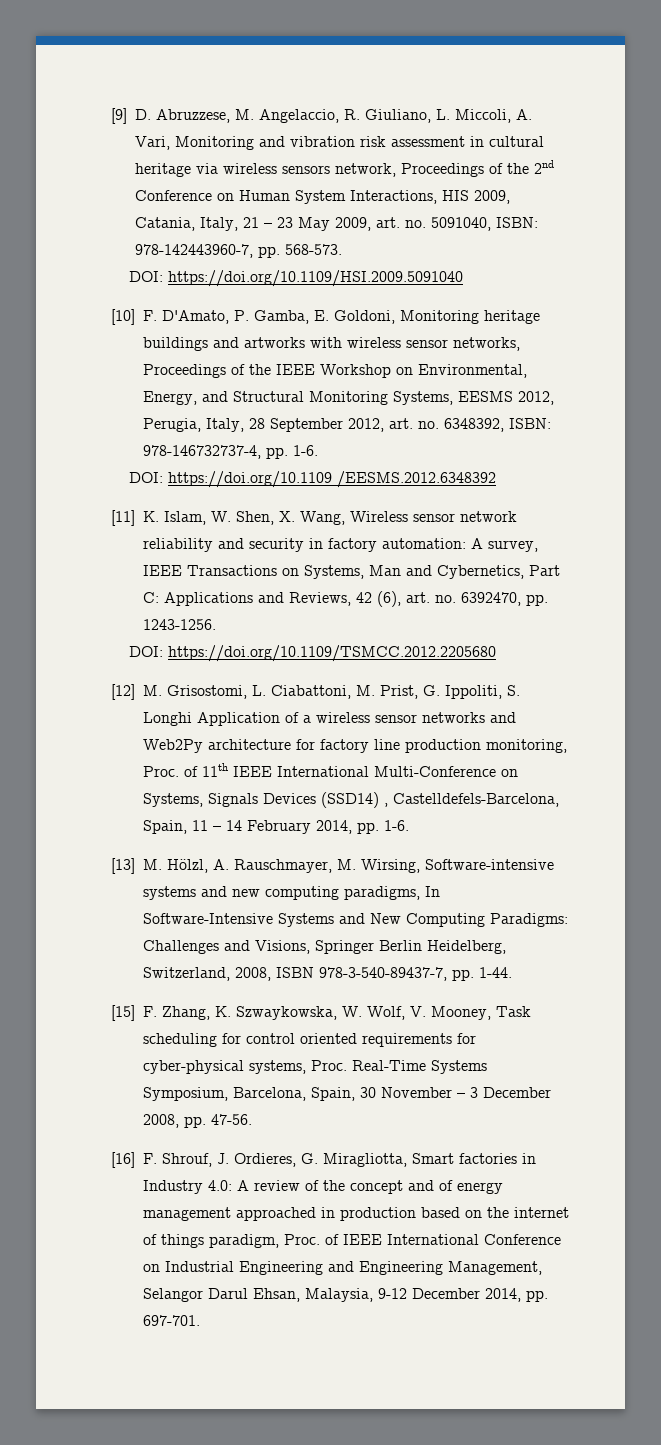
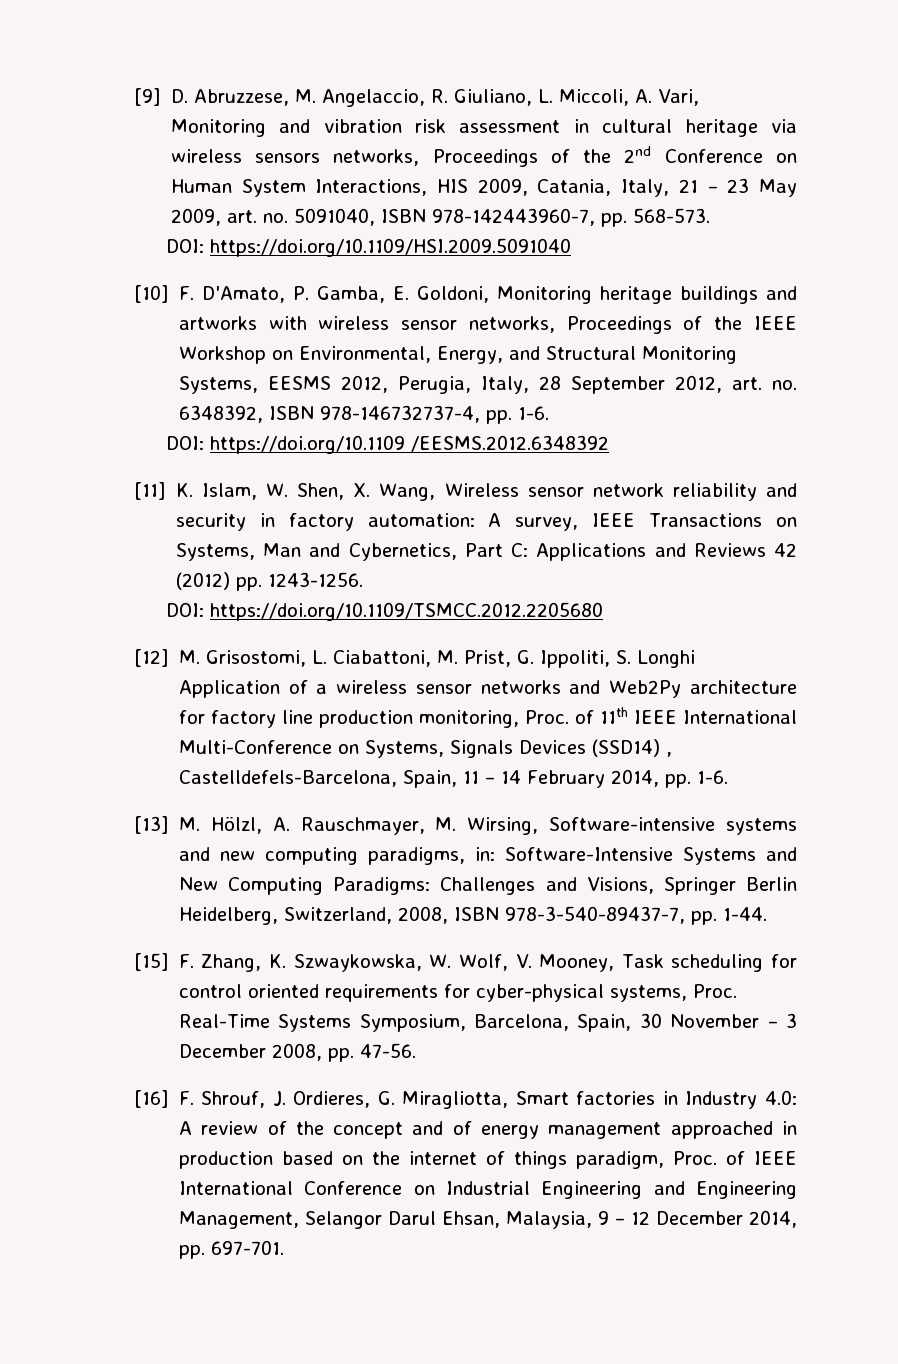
- [9] D. Abruzzese, M. Angelaccio, R. Giuliano, L. Miccoli, A. Vari, Monitoring and vibration risk assessment in cultural heritage via wireless sensors network, Proceedings of the 2nd Conference on Human System Interactions, HIS 2009, Catania, Italy, 21 – 23 May 2009, art. no. 5091040, ISBN: 978-142443960-7, pp. 568-573.
+ [9] D. Abruzzese, M. Angelaccio, R. Giuliano, L. Miccoli, A. Vari, Monitoring and vibration risk assessment in cultural heritage via wireless sensors networks, Proceedings of the 2nd Conference on Human System Interactions, HIS 2009, Catania, Italy, 21 – 23 May 2009, art. no. 5091040, ISBN 978-142443960-7, pp. 568-573.
- [10] F. D'Amato, P. Gamba, E. Goldoni, Monitoring heritage buildings and artworks with wireless sensor networks, Proceedings of the IEEE Workshop on Environmental, Energy, and Structural Monitoring Systems, EESMS 2012, Perugia, Italy, 28 September 2012, art. no. 6348392, ISBN: 978-146732737-4, pp. 1-6.
+ [10] F. D'Amato, P. Gamba, E. Goldoni, Monitoring heritage buildings and artworks with wireless sensor networks, Proceedings of the IEEE Workshop on Environmental, Energy, and Structural Monitoring Systems, EESMS 2012, Perugia, Italy, 28 September 2012, art. no. 6348392, ISBN 978-146732737-4, pp. 1-6.
- [11] K. Islam, W. Shen, X. Wang, Wireless sensor network reliability and security in factory automation: A survey, IEEE Transactions on Systems, Man and Cybernetics, Part C: Applications and Reviews, 42 (6), art. no. 6392470, pp. 1243-1256.
+ [11] K. Islam, W. Shen, X. Wang, Wireless sensor network reliability and security in factory automation: A survey, IEEE Transactions on Systems, Man and Cybernetics, Part C: Applications and Reviews 42 (2012) pp. 1243-1256.
- [13] M. Hölzl, A. Rauschmayer, M. Wirsing, Software-intensive systems and new computing paradigms, In Software-Intensive Systems and New Computing Paradigms: Challenges and Visions, Springer Berlin Heidelberg, Switzerland, 2008, ISBN 978-3-540-89437-7, pp. 1-44.
+ [13] M. Hölzl, A. Rauschmayer, M. Wirsing, Software-intensive systems and new computing paradigms, in: Software-Intensive Systems and New Computing Paradigms: Challenges and Visions, Springer Berlin Heidelberg, Switzerland, 2008, ISBN 978-3-540-89437-7, pp. 1-44.
- [16] F. Shrouf, J. Ordieres, G. Miragliotta, Smart factories in Industry 4.0: A review of the concept and of energy management approached in production based on the internet of things paradigm, Proc. of IEEE International Conference on Industrial Engineering and Engineering Management, Selangor Darul Ehsan, Malaysia, 9-12 December 2014, pp. 697-701.
+ [16] F. Shrouf, J. Ordieres, G. Miragliotta, Smart factories in Industry 4.0: A review of the concept and of energy management approached in production based on the internet of things paradigm, Proc. of IEEE International Conference on Industrial Engineering and Engineering Management, Selangor Darul Ehsan, Malaysia, 9 – 12 December 2014, pp. 697-701.

